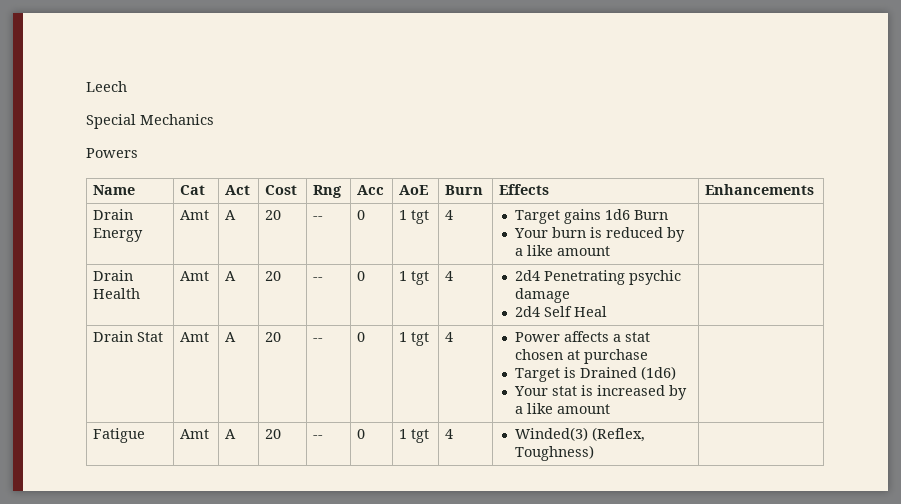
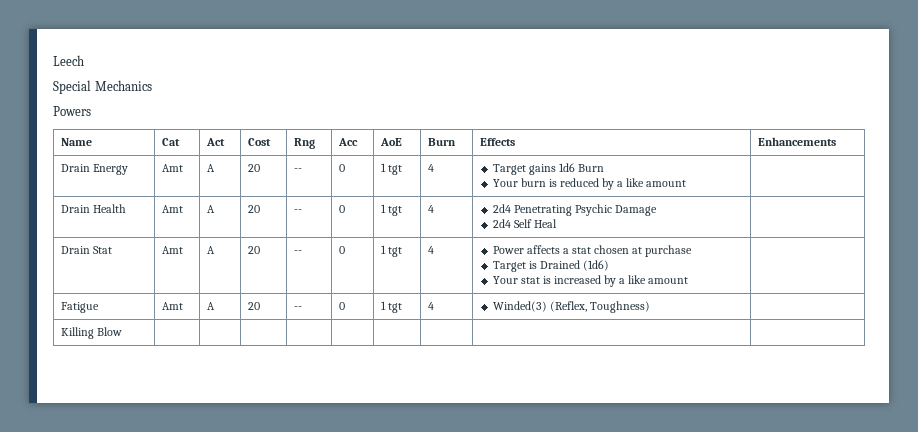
- Drain Health | Amt | A | 20 | -- | 0 | 1 tgt | 4 | 2d4 Penetrating psychic damage
+ Drain Health | Amt | A | 20 | -- | 0 | 1 tgt | 4 | 2d4 Penetrating Psychic Damage
+ Killing Blow | | | | | | | | |

